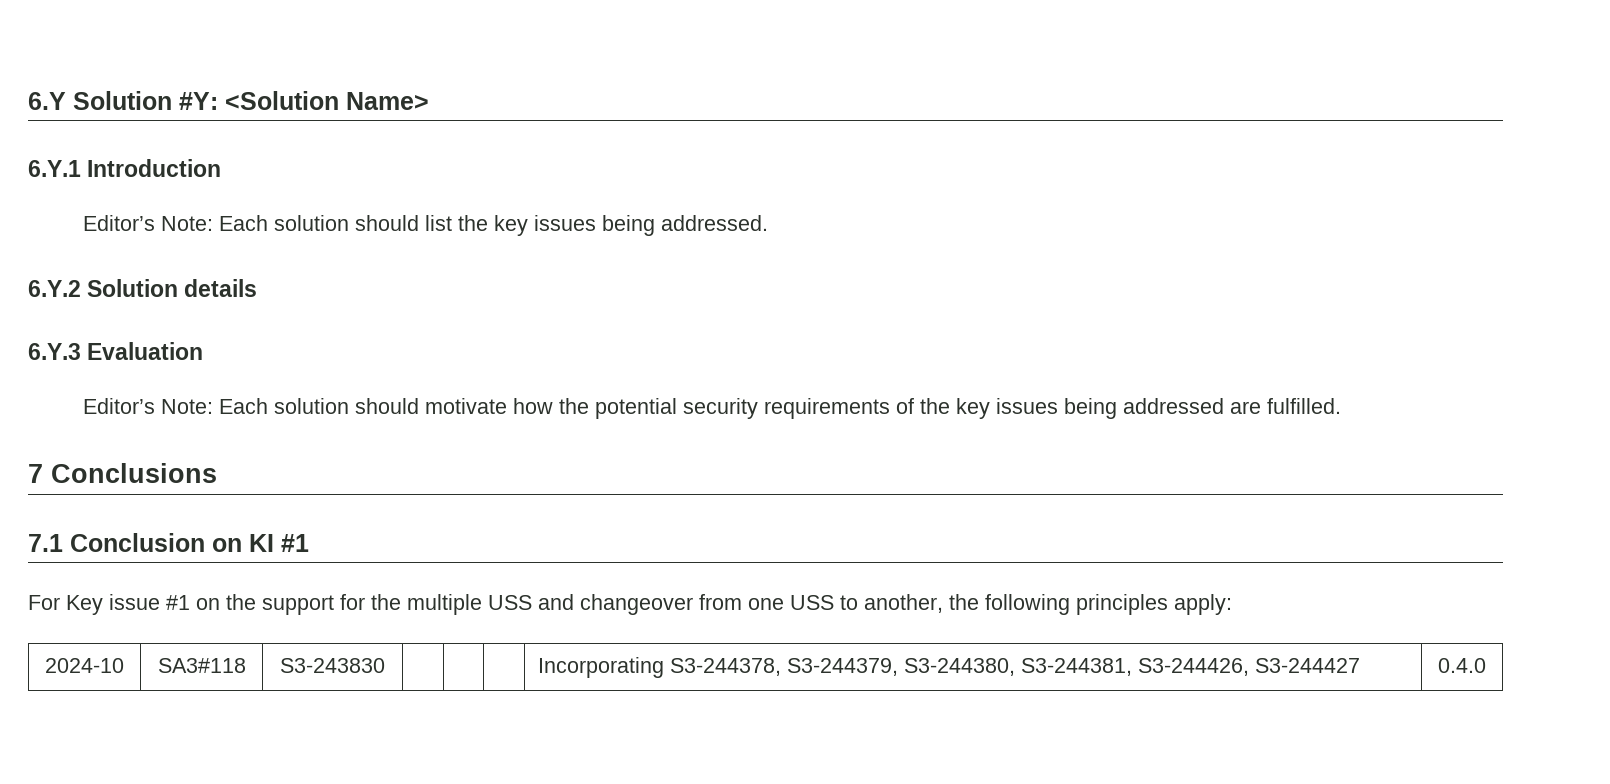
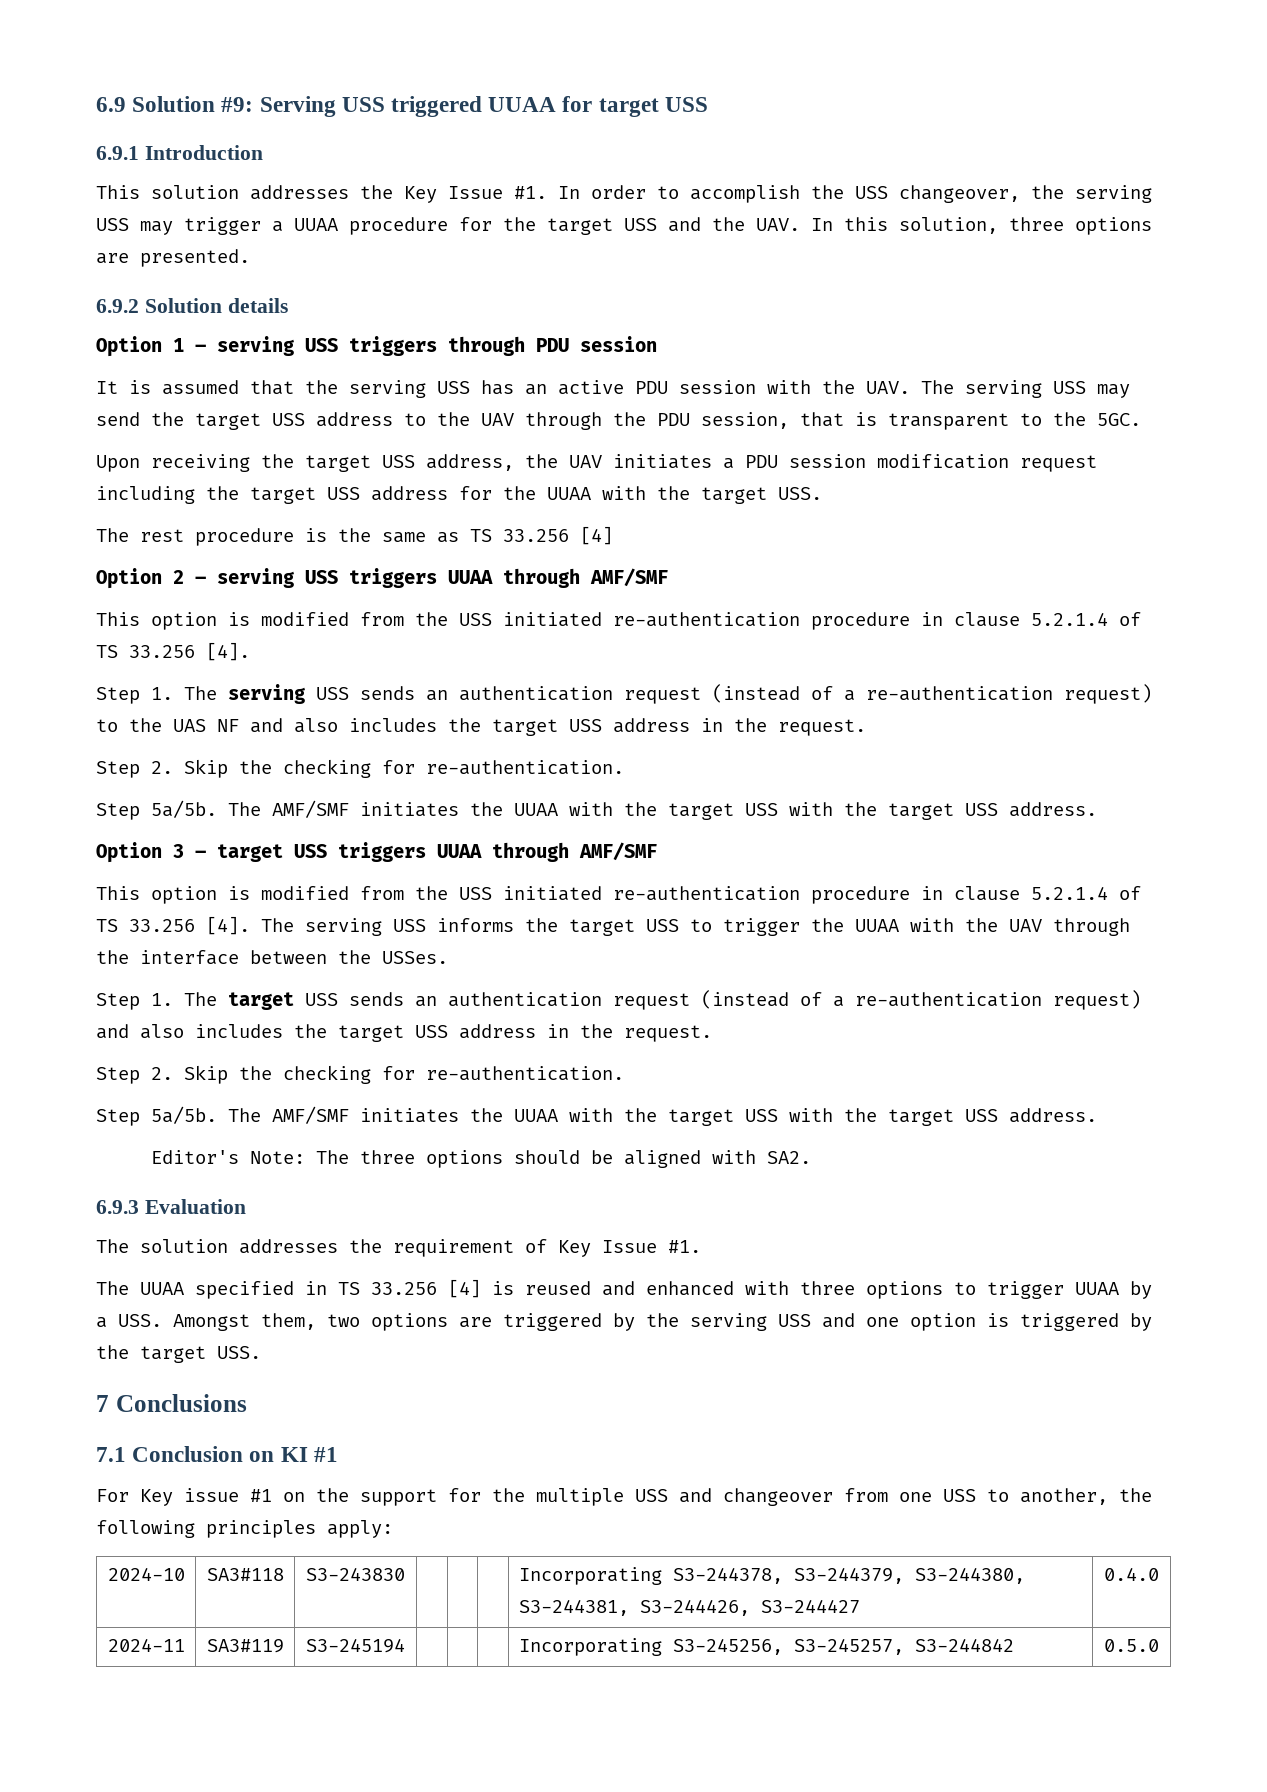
- 6.Y Solution #Y: <Solution Name>
- 6.Y.1 Introduction
- Editor’s Note: Each solution should list the key issues being addressed.
- 6.Y.2 Solution details
- 6.Y.3 Evaluation
- Editor’s Note: Each solution should motivate how the potential security requirements of the key issues being addressed are fulfilled.
+ 6.9 Solution #9: Serving USS triggered UUAA for target USS
+ 6.9.1 Introduction
+ This solution addresses the Key Issue #1. In order to accomplish the USS changeover, the serving USS may trigger a UUAA procedure for the target USS and the UAV. In this solution, three options are presented.
+ 6.9.2 Solution details
+ Option 1 – serving USS triggers through PDU session
+ It is assumed that the serving USS has an active PDU session with the UAV. The serving USS may send the target USS address to the UAV through the PDU session, that is transparent to the 5GC.
+ Upon receiving the target USS address, the UAV initiates a PDU session modification request including the target USS address for the UUAA with the target USS.
+ The rest procedure is the same as TS 33.256 [4]
+ Option 2 – serving USS triggers UUAA through AMF/SMF
+ This option is modified from the USS initiated re-authentication procedure in clause 5.2.1.4 of TS 33.256 [4].
+ Step 1. The serving USS sends an authentication request (instead of a re-authentication request) to the UAS NF and also includes the target USS address in the request.
+ Step 2. Skip the checking for re-authentication.
+ Step 5a/5b. The AMF/SMF initiates the UUAA with the target USS with the target USS address.
+ Option 3 – target USS triggers UUAA through AMF/SMF
+ This option is modified from the USS initiated re-authentication procedure in clause 5.2.1.4 of TS 33.256 [4]. The serving USS informs the target USS to trigger the UUAA with the UAV through the interface between the USSes.
+ Step 1. The target USS sends an authentication request (instead of a re-authentication request) and also includes the target USS address in the request.
+ Step 2. Skip the checking for re-authentication.
+ Step 5a/5b. The AMF/SMF initiates the UUAA with the target USS with the target USS address.
+ Editor's Note: The three options should be aligned with SA2.
+ 6.9.3 Evaluation
+ The solution addresses the requirement of Key Issue #1.
+ The UUAA specified in TS 33.256 [4] is reused and enhanced with three options to trigger UUAA by a USS. Amongst them, two options are triggered by the serving USS and one option is triggered by the target USS.
+ 2024-11 | SA3#119 | S3-245194 | | | | Incorporating S3-245256, S3-245257, S3-244842 | 0.5.0

